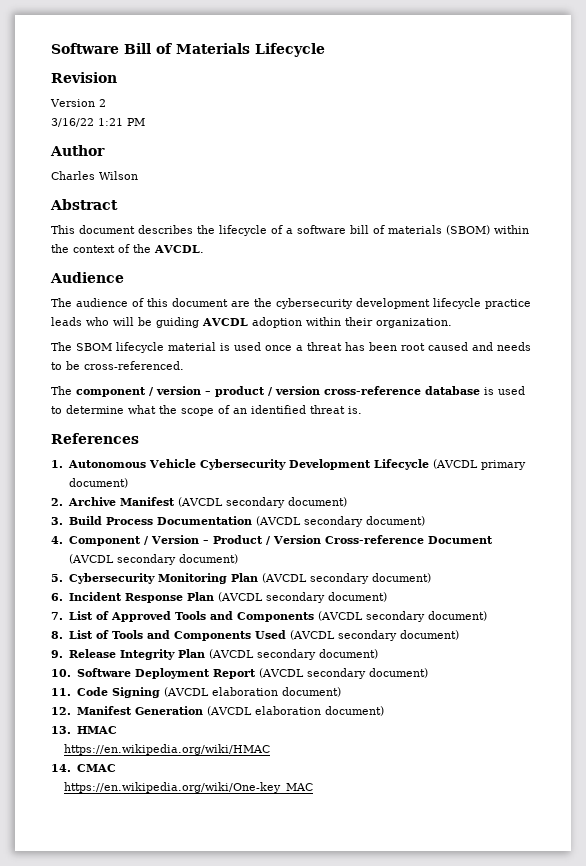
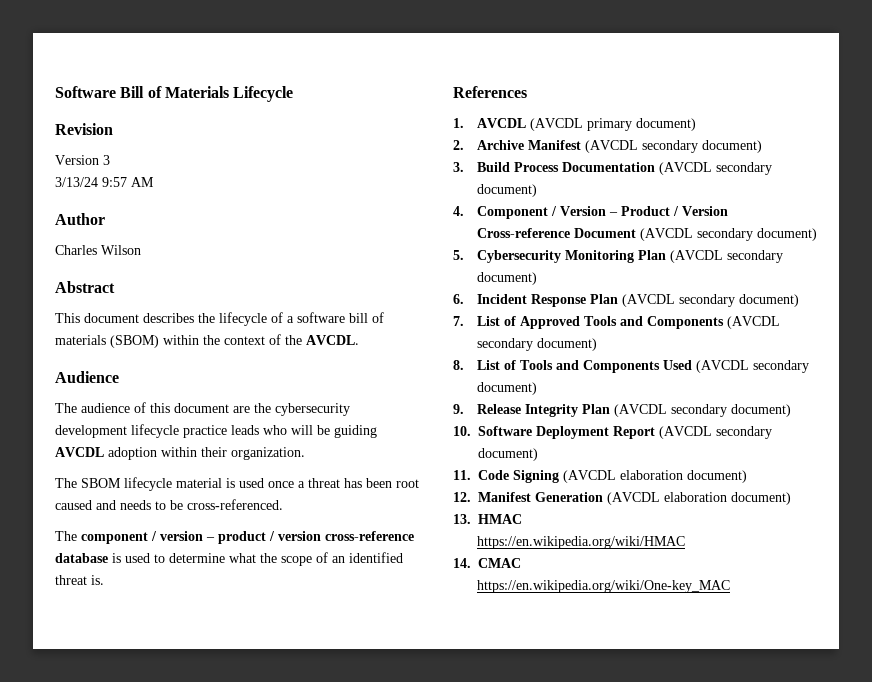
- Version 2
- 3/16/22 1:21 PM
+ Version 3
+ 3/13/24 9:57 AM
- 1. Autonomous Vehicle Cybersecurity Development Lifecycle (AVCDL primary document)
+ 1. AVCDL (AVCDL primary document)

